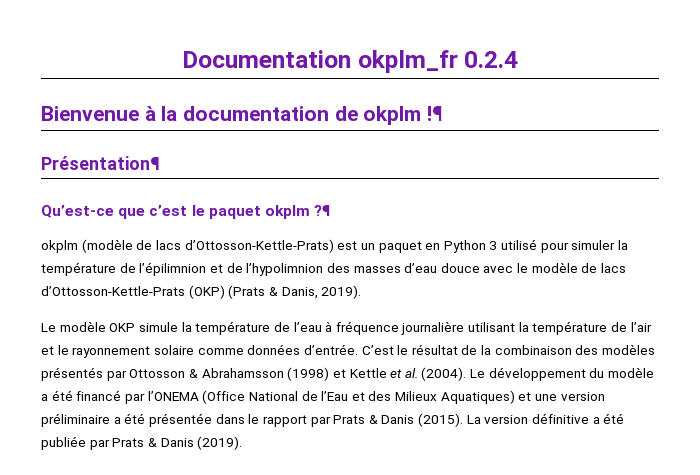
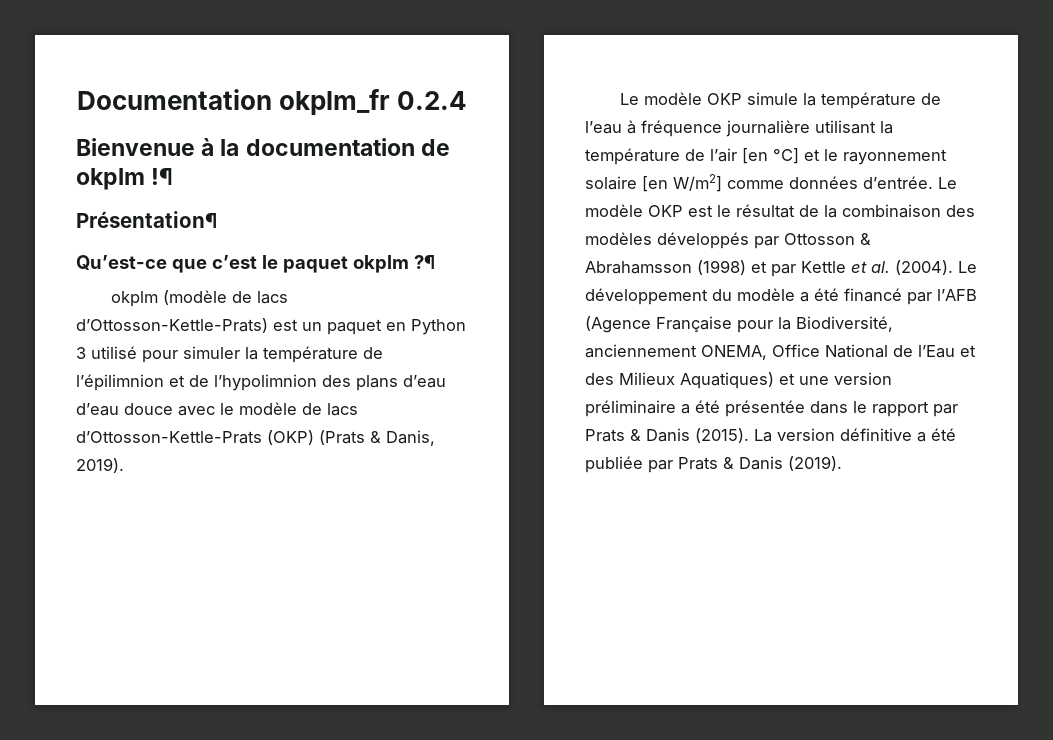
- okplm (modèle de lacs d’Ottosson-Kettle-Prats) est un paquet en Python 3 utilisé pour simuler la température de l’épilimnion et de l’hypolimnion des masses d’eau douce avec le modèle de lacs d’Ottosson-Kettle-Prats (OKP) (Prats & Danis, 2019).
+ okplm (modèle de lacs d’Ottosson-Kettle-Prats) est un paquet en Python 3 utilisé pour simuler la température de l’épilimnion et de l’hypolimnion des plans d’eau d’eau douce avec le modèle de lacs d’Ottosson-Kettle-Prats (OKP) (Prats & Danis, 2019).
- Le modèle OKP simule la température de l’eau à fréquence journalière utilisant la température de l’air et le rayonnement solaire comme données d’entrée.
+ Le modèle OKP simule la température de l’eau à fréquence journalière utilisant la température de l’air [en °C] et le rayonnement solaire [en W/m2] comme données d’entrée.
- C’est le résultat de la combinaison des modèles présentés par Ottosson & Abrahamsson (1998) et Kettle et al. (2004).
+ Le modèle OKP est le résultat de la combinaison des modèles développés par Ottosson & Abrahamsson (1998) et par Kettle et al. (2004).
- Le développement du modèle a été financé par l’ONEMA (Office National de l’Eau et des Milieux Aquatiques) et une version préliminaire a été présentée dans le rapport par Prats & Danis (2015).
+ Le développement du modèle a été financé par l’AFB (Agence Française pour la Biodiversité, anciennement ONEMA, Office National de l’Eau et des Milieux Aquatiques) et une version préliminaire a été présentée dans le rapport par Prats & Danis (2015).

